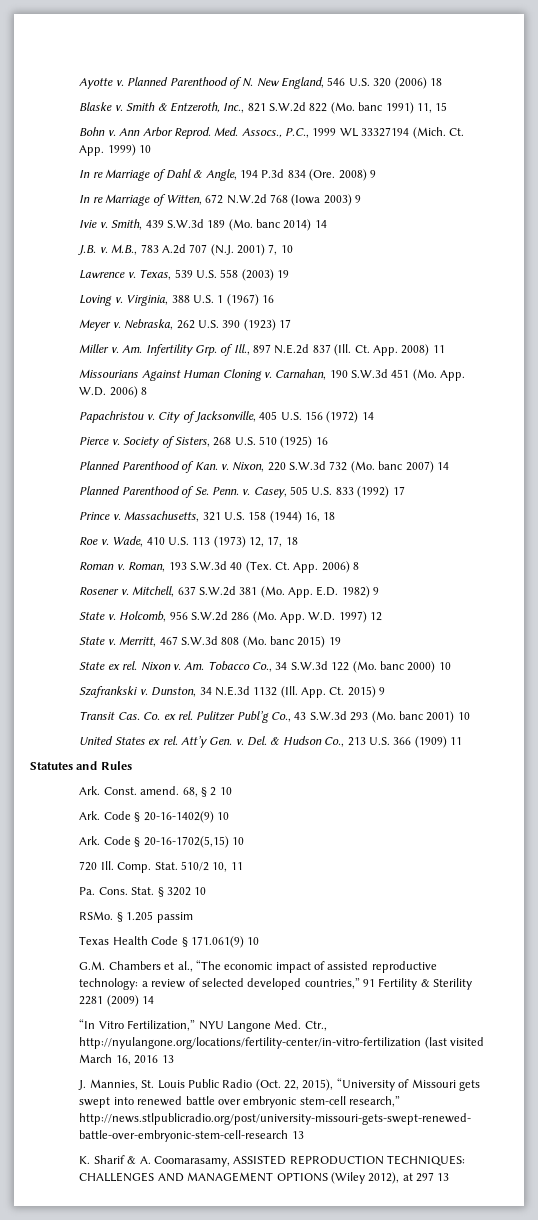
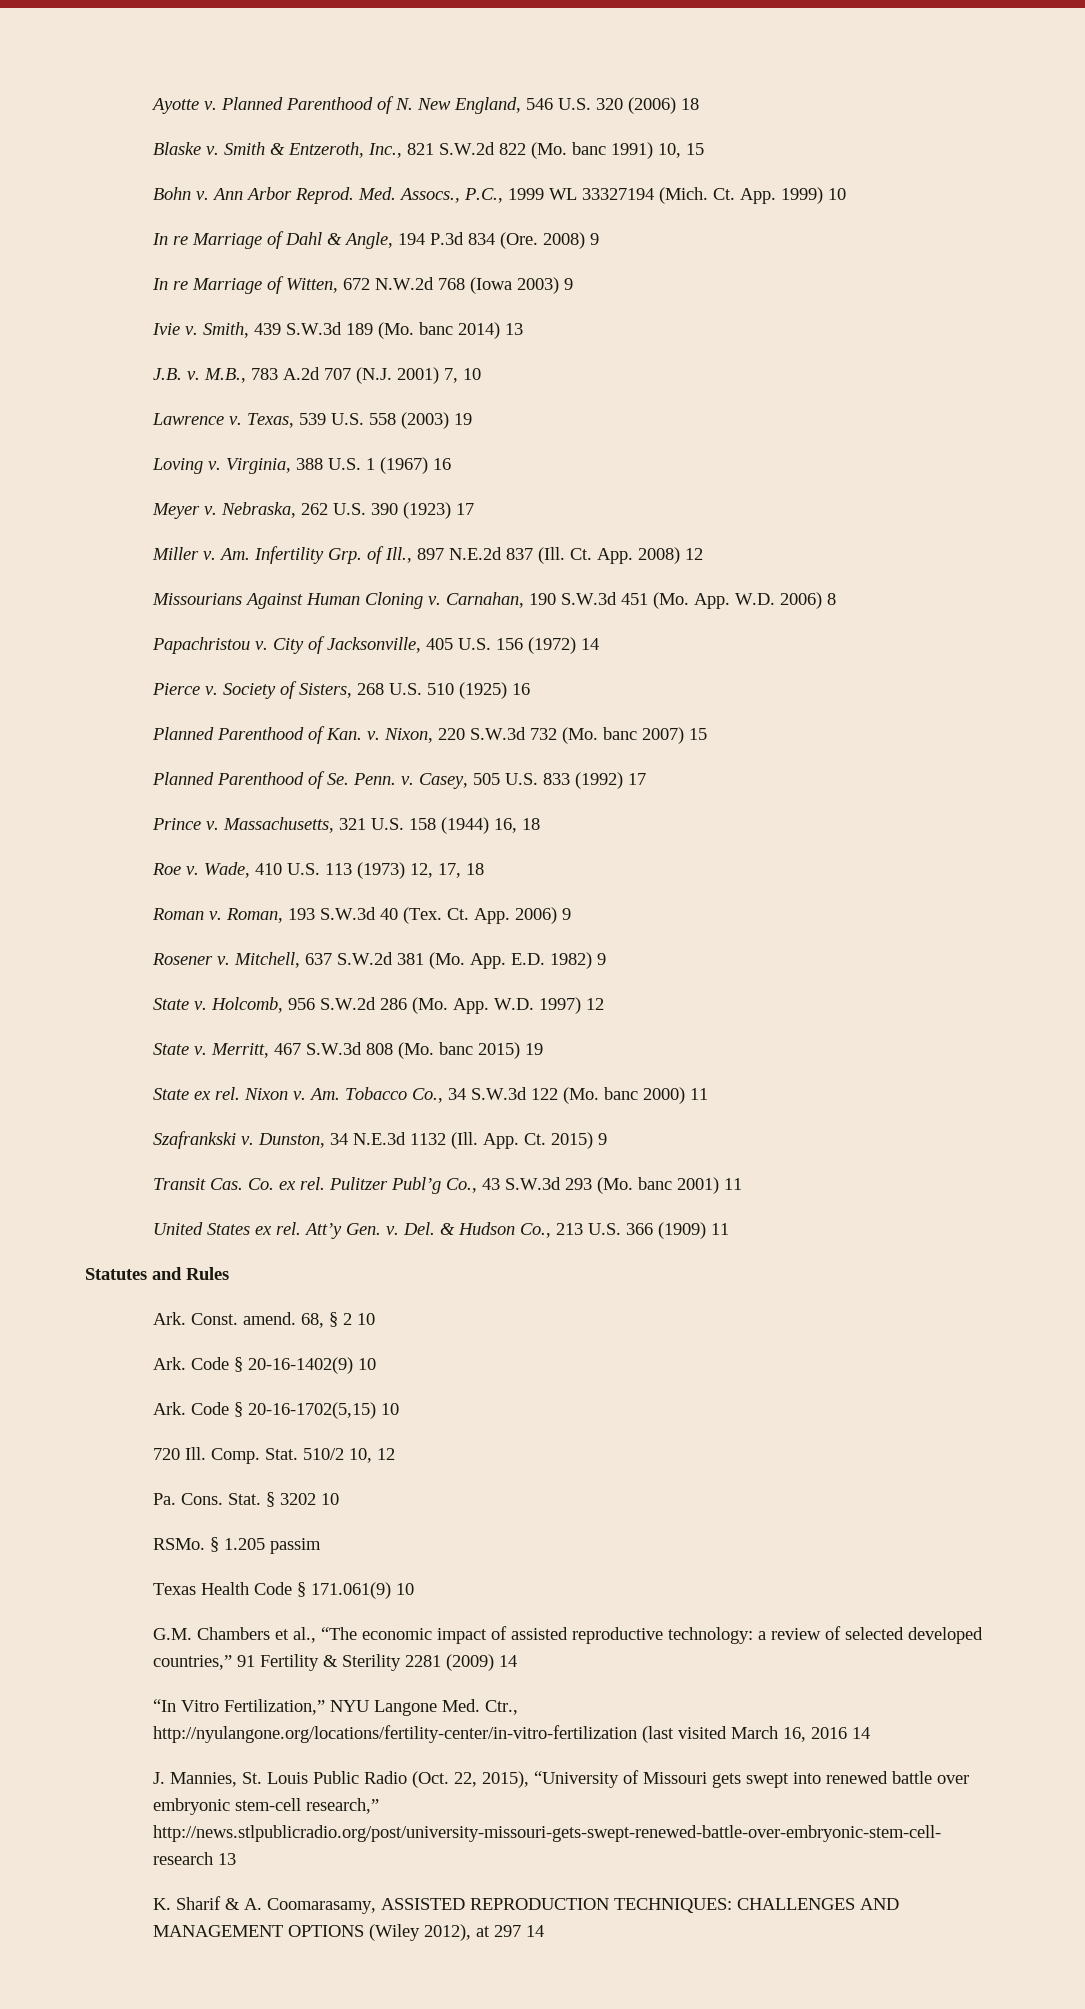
- Smith & Entzeroth, Inc., 821 S.W.2d 822 (Mo. banc 1991) 11, 15
+ Smith & Entzeroth, Inc., 821 S.W.2d 822 (Mo. banc 1991) 10, 15
- Smith, 439 S.W.3d 189 (Mo. banc 2014) 14
+ Smith, 439 S.W.3d 189 (Mo. banc 2014) 13
- Am. Infertility Grp. of Ill., 897 N.E.2d 837 (Ill. Ct. App. 2008) 11
+ Am. Infertility Grp. of Ill., 897 N.E.2d 837 (Ill. Ct. App. 2008) 12
- Nixon, 220 S.W.3d 732 (Mo. banc 2007) 14
+ Nixon, 220 S.W.3d 732 (Mo. banc 2007) 15
- Roman, 193 S.W.3d 40 (Tex. Ct. App. 2006) 8
+ Roman, 193 S.W.3d 40 (Tex. Ct. App. 2006) 9
- Am. Tobacco Co., 34 S.W.3d 122 (Mo. banc 2000) 10
+ Am. Tobacco Co., 34 S.W.3d 122 (Mo. banc 2000) 11
- Pulitzer Publ’g Co., 43 S.W.3d 293 (Mo. banc 2001) 10
+ Pulitzer Publ’g Co., 43 S.W.3d 293 (Mo. banc 2001) 11
- 510/2 10, 11
+ 510/2 10, 12
- “In Vitro Fertilization,” NYU Langone Med. Ctr., http://nyulangone.org/locations/fertility-center/in-vitro-fertilization (last visited March 16, 2016 13
+ “In Vitro Fertilization,” NYU Langone Med. Ctr., http://nyulangone.org/locations/fertility-center/in-vitro-fertilization (last visited March 16, 2016 14
- K. Sharif & A. Coomarasamy, ASSISTED REPRODUCTION TECHNIQUES: CHALLENGES AND MANAGEMENT OPTIONS (Wiley 2012), at 297 13
+ K. Sharif & A. Coomarasamy, ASSISTED REPRODUCTION TECHNIQUES: CHALLENGES AND MANAGEMENT OPTIONS (Wiley 2012), at 297 14

